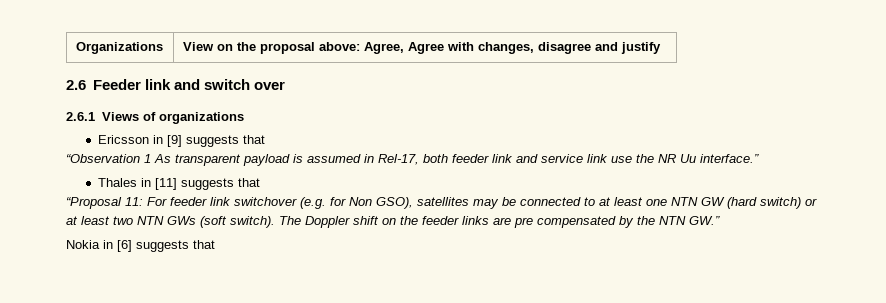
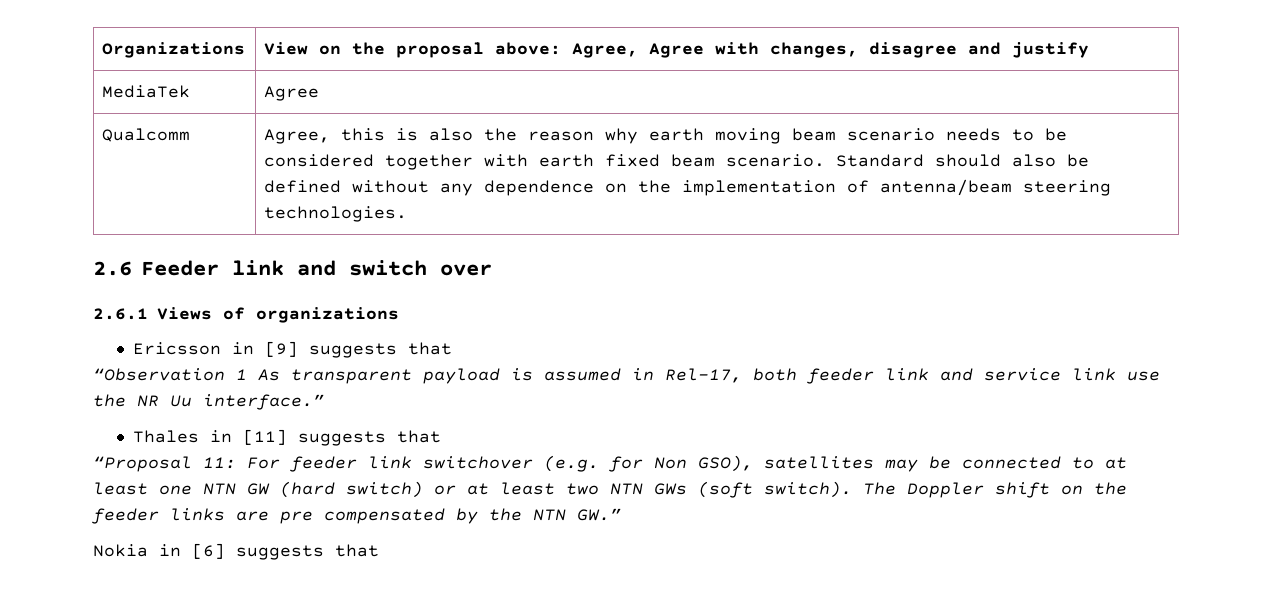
+ MediaTek | Agree
+ Qualcomm | Agree, this is also the reason why earth moving beam scenario needs to be considered together with earth fixed beam scenario. Standard should also be defined without any dependence on the implementation of antenna/beam steering technologies.

